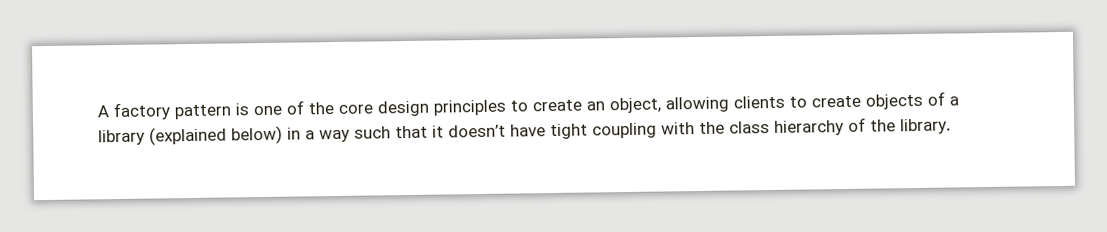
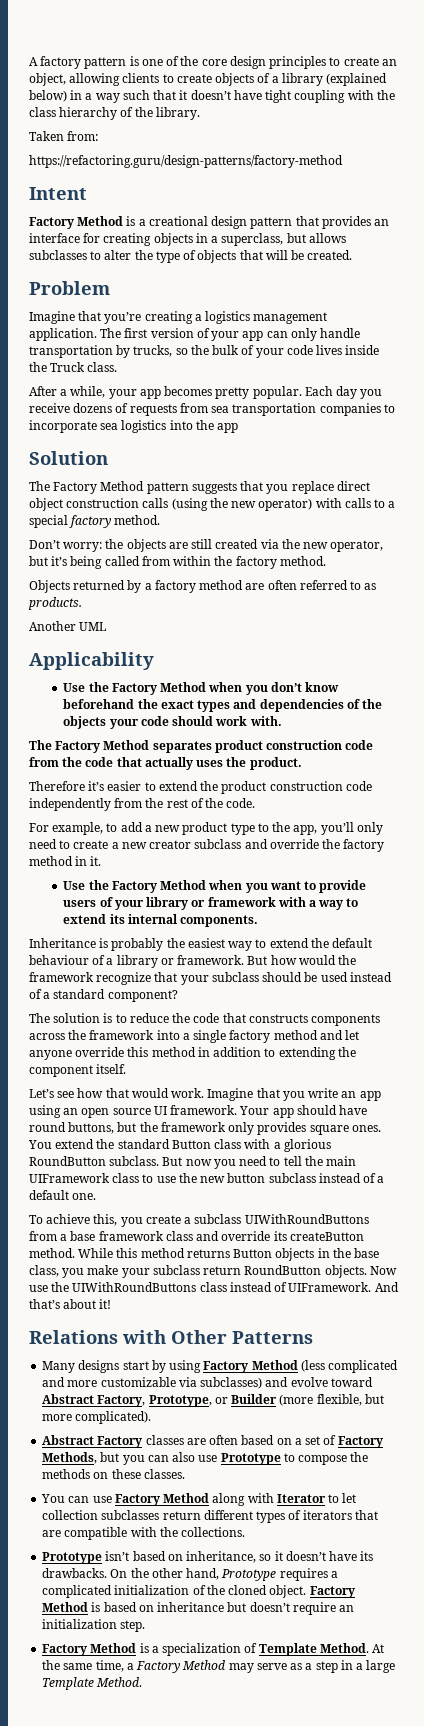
+ Taken from:
+ https://refactoring.guru/design-patterns/factory-method
+ Intent
+ Factory Method is a creational design pattern that provides an interface for creating objects in a superclass, but allows subclasses to alter the type of objects that will be created.
+ Problem
+ Imagine that you’re creating a logistics management application. The first version of your app can only handle transportation by trucks, so the bulk of your code lives inside the Truck class.
+ After a while, your app becomes pretty popular. Each day you receive dozens of requests from sea transportation companies to incorporate sea logistics into the app
+ Solution
+ The Factory Method pattern suggests that you replace direct object construction calls (using the new operator) with calls to a special factory method.
+ Don’t worry: the objects are still created via the new operator, but it’s being called from within the factory method.
+ Objects returned by a factory method are often referred to as products.
+ Another UML
+ Applicability
+ Use the Factory Method when you don’t know beforehand the exact types and dependencies of the objects your code should work with.
+ The Factory Method separates product construction code from the code that actually uses the product.
+ Therefore it’s easier to extend the product construction code independently from the rest of the code.
+ For example, to add a new product type to the app, you’ll only need to create a new creator subclass and override the factory method in it.
+ Use the Factory Method when you want to provide users of your library or framework with a way to extend its internal components.
+ Inheritance is probably the easiest way to extend the default behaviour of a library or framework. But how would the framework recognize that your subclass should be used instead of a standard component?
+ The solution is to reduce the code that constructs components across the framework into a single factory method and let anyone override this method in addition to extending the component itself.
+ Let’s see how that would work. Imagine that you write an app using an open source UI framework. Your app should have round buttons, but the framework only provides square ones. You extend the standard Button class with a glorious RoundButton subclass. But now you need to tell the main UIFramework class to use the new button subclass instead of a default one.
+ To achieve this, you create a subclass UIWithRoundButtons from a base framework class and override its createButton method. While this method returns Button objects in the base class, you make your subclass return RoundButton objects. Now use the UIWithRoundButtons class instead of UIFramework. And that’s about it!
+ Relations with Other Patterns
+ Many designs start by using Factory Method (less complicated and more customizable via subclasses) and evolve toward Abstract Factory, Prototype, or Builder (more flexible, but more complicated).
+ Abstract Factory classes are often based on a set of Factory Methods, but you can also use Prototype to compose the methods on these classes.
+ You can use Factory Method along with Iterator to let collection subclasses return different types of iterators that are compatible with the collections.
+ Prototype isn’t based on inheritance, so it doesn’t have its drawbacks. On the other hand, Prototype requires a complicated initialization of the cloned object. Factory Method is based on inheritance but doesn’t require an initialization step.
+ Factory Method is a specialization of Template Method. At the same time, a Factory Method may serve as a step in a large Template Method.

